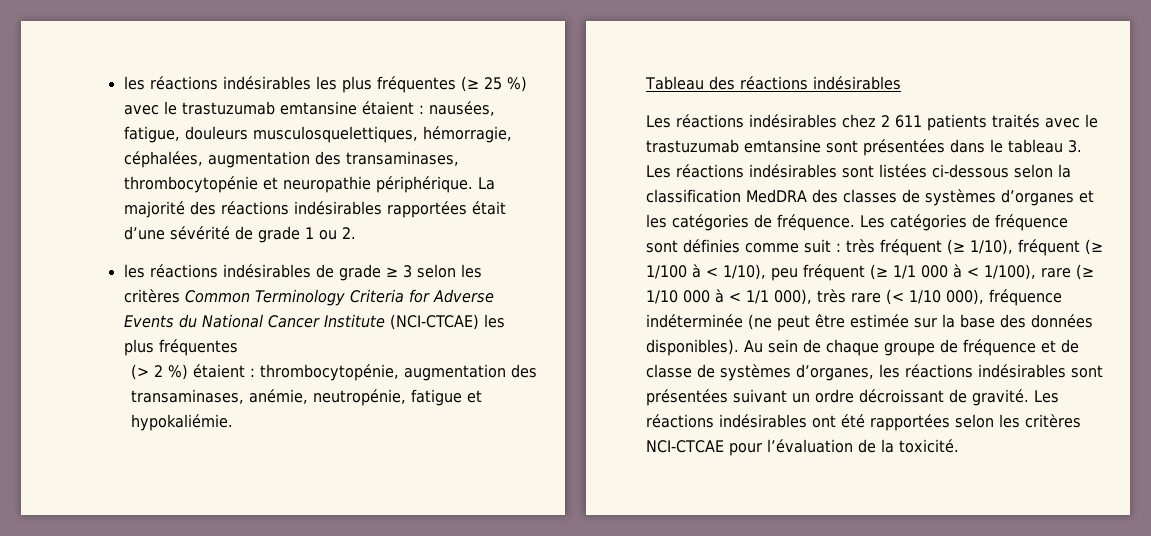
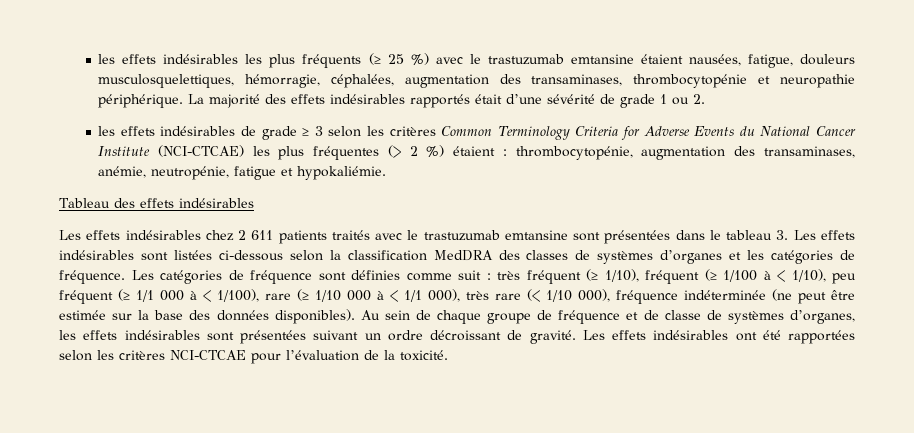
- les réactions indésirables les plus fréquentes (≥ 25 %) avec le trastuzumab emtansine étaient : nausées, fatigue, douleurs musculosquelettiques, hémorragie, céphalées, augmentation des transaminases, thrombocytopénie et neuropathie périphérique.
+ les effets indésirables les plus fréquents (≥ 25 %) avec le trastuzumab emtansine étaient nausées, fatigue, douleurs musculosquelettiques, hémorragie, céphalées, augmentation des transaminases, thrombocytopénie et neuropathie périphérique.
- La majorité des réactions indésirables rapportées était d’une sévérité de grade 1 ou 2.
+ La majorité des effets indésirables rapportés était d’une sévérité de grade 1 ou 2.
- les réactions indésirables de grade ≥ 3 selon les critères Common Terminology Criteria for Adverse Events du National Cancer Institute (NCI-CTCAE) les plus fréquentes
- (> 2 %) étaient : thrombocytopénie, augmentation des transaminases, anémie, neutropénie, fatigue et hypokaliémie.
+ les effets indésirables de grade ≥ 3 selon les critères Common Terminology Criteria for Adverse Events du National Cancer Institute (NCI-CTCAE) les plus fréquentes (> 2 %) étaient : thrombocytopénie, augmentation des transaminases, anémie, neutropénie, fatigue et hypokaliémie.
- Tableau des réactions indésirables
+ Tableau des effets indésirables
- Les réactions indésirables chez 2 611 patients traités avec le trastuzumab emtansine sont présentées dans le tableau 3. Les réactions indésirables sont listées ci-dessous selon la classification MedDRA des classes de systèmes d’organes et les catégories de fréquence.
+ Les effets indésirables chez 2 611 patients traités avec le trastuzumab emtansine sont présentées dans le tableau 3. Les effets indésirables sont listées ci-dessous selon la classification MedDRA des classes de systèmes d’organes et les catégories de fréquence.
- Au sein de chaque groupe de fréquence et de classe de systèmes d’organes, les réactions indésirables sont présentées suivant un ordre décroissant de gravité.
+ Au sein de chaque groupe de fréquence et de classe de systèmes d’organes, les effets indésirables sont présentées suivant un ordre décroissant de gravité.
- Les réactions indésirables ont été rapportées selon les critères NCI-CTCAE pour l’évaluation de la toxicité.
+ Les effets indésirables ont été rapportées selon les critères NCI-CTCAE pour l’évaluation de la toxicité.

